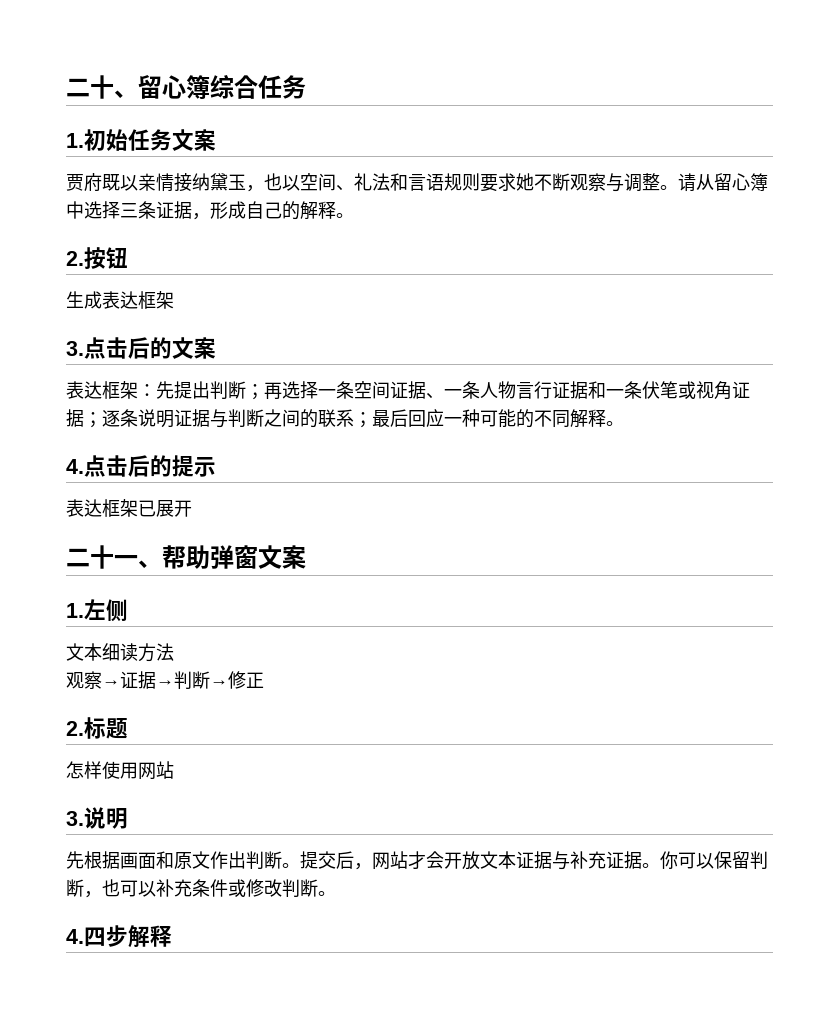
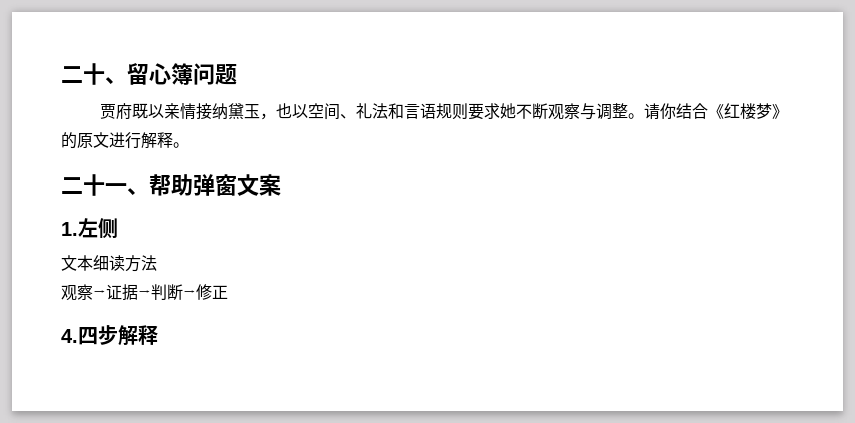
- 二十、留心簿综合任务
- 1.初始任务文案
+ 二十、留心簿问题
- 请从留心簿中选择三条证据，形成自己的解释。
- 2.按钮
- 生成表达框架
- 3.点击后的文案
- 表达框架：先提出判断；再选择一条空间证据、一条人物言行证据和一条伏笔或视角证据；逐条说明证据与判断之间的联系；最后回应一种可能的不同解释。
- 4.点击后的提示
- 表达框架已展开
+ 请你结合《红楼梦》的原文进行解释。
- 2.标题
- 怎样使用网站
- 3.说明
- 先根据画面和原文作出判断。提交后，网站才会开放文本证据与补充证据。你可以保留判断，也可以补充条件或修改判断。

